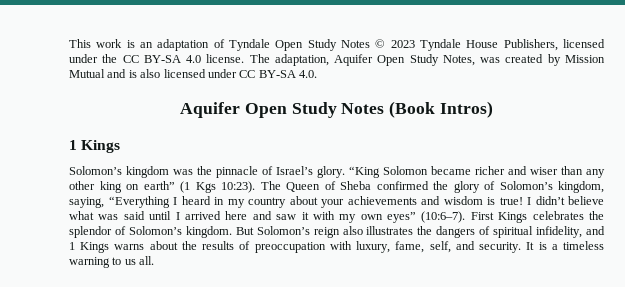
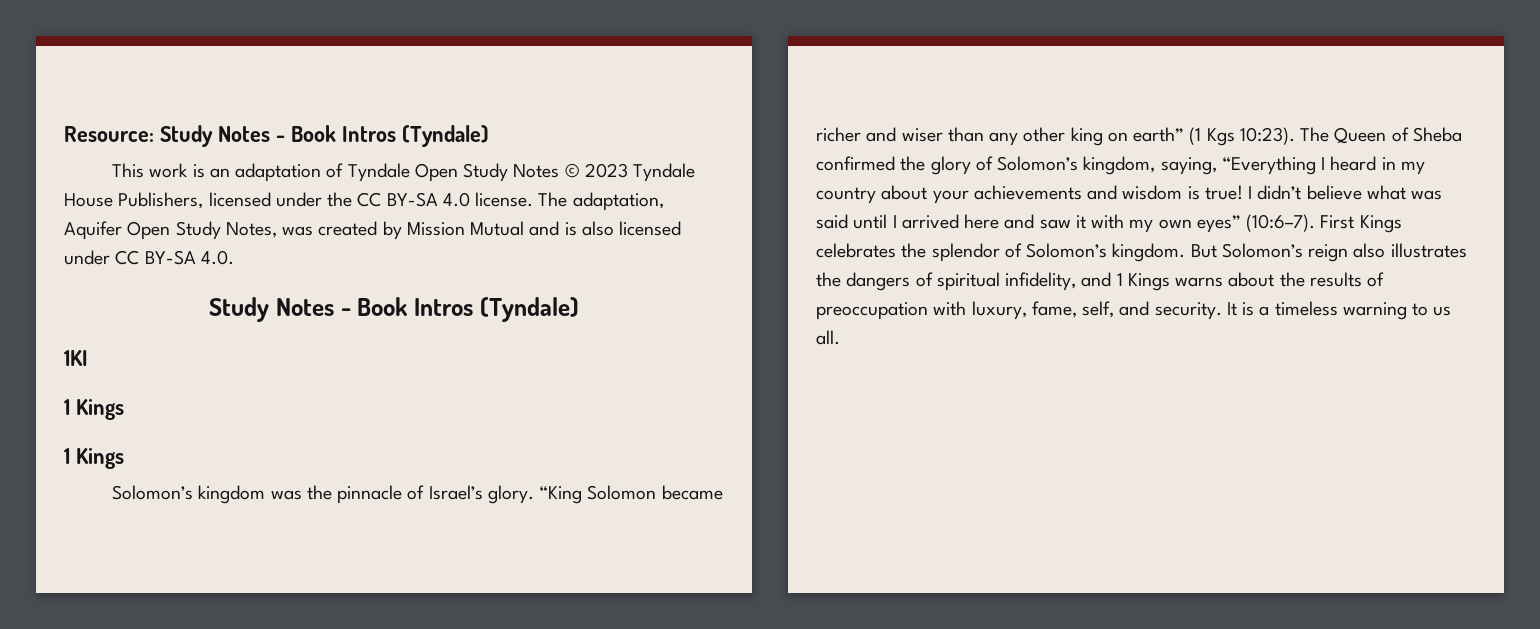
+ Resource: Study Notes - Book Intros (Tyndale)
  The adaptation, Aquifer Open Study Notes, was created by Mission Mutual and is also licensed under CC BY-SA 4.0.
- Aquifer Open Study Notes (Book Intros)
+ Study Notes - Book Intros (Tyndale)
+ 1KI
+ 1 Kings

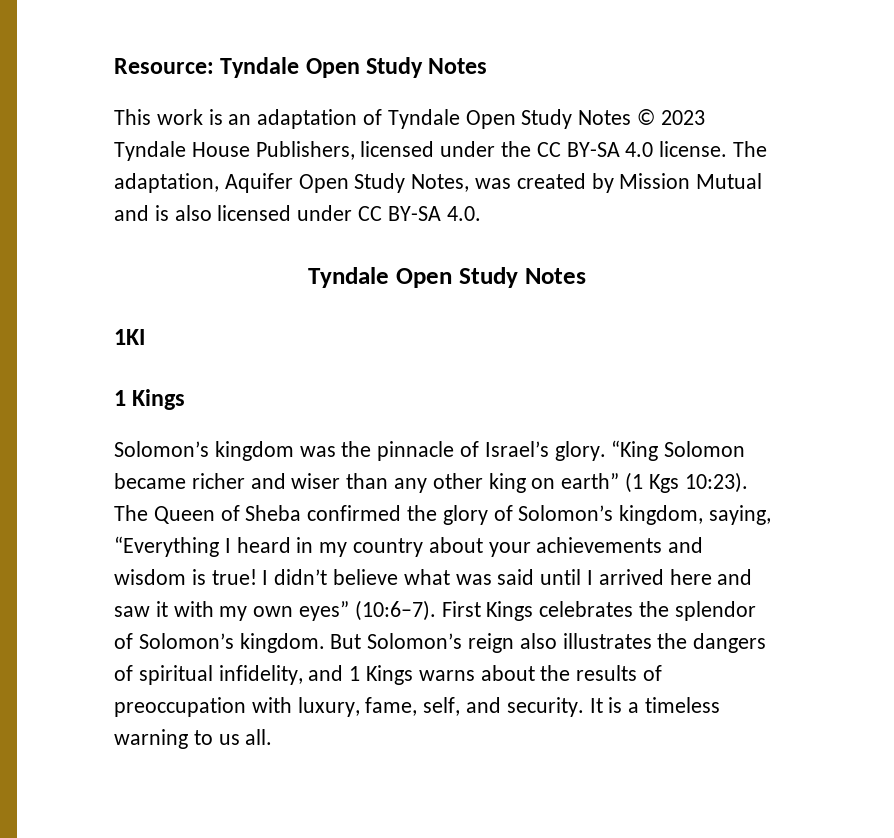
- Resource: Study Notes - Book Intros (Tyndale)
+ Resource: Tyndale Open Study Notes
  The adaptation, Aquifer Open Study Notes, was created by Mission Mutual and is also licensed under CC BY-SA 4.0.
- Study Notes - Book Intros (Tyndale)
+ Tyndale Open Study Notes
  1KI
- 1 Kings

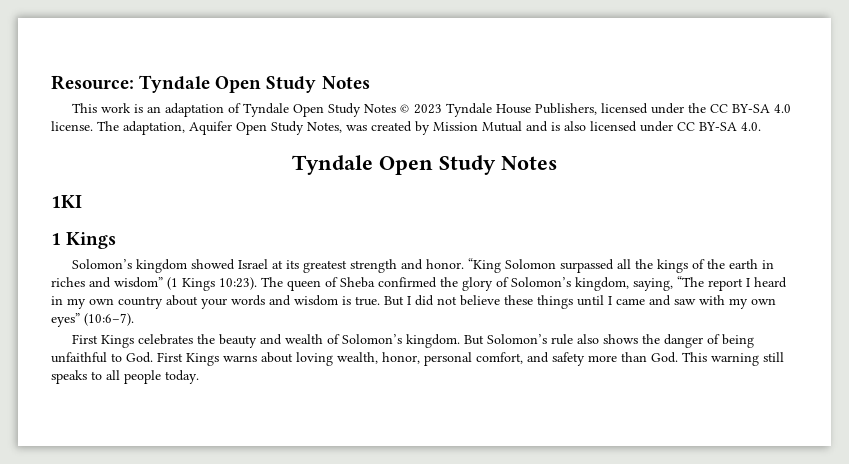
- Solomon’s kingdom was the pinnacle of Israel’s glory. “King Solomon became richer and wiser than any other king on earth” (1 Kgs 10:23).
+ Solomon’s kingdom showed Israel at its greatest strength and honor. “King Solomon surpassed all the kings of the earth in riches and wisdom” (1 Kings 10:23).
- The Queen of Sheba confirmed the glory of Solomon’s kingdom, saying, “Everything I heard in my country about your achievements and wisdom is true! I didn’t believe what was said until I arrived here and saw it with my own eyes” (10:6–7). First Kings celebrates the splendor of Solomon’s kingdom.
+ The queen of Sheba confirmed the glory of Solomon’s kingdom, saying, “The report I heard in my own country about your words and wisdom is true. But I did not believe these things until I came and saw with my own eyes” (10:6–7).
+ First Kings celebrates the beauty and wealth of Solomon’s kingdom.
- But Solomon’s reign also illustrates the dangers of spiritual infidelity, and 1 Kings warns about the results of preoccupation with luxury, fame, self, and security. It is a timeless warning to us all.
+ But Solomon’s rule also shows the danger of being unfaithful to God. First Kings warns about loving wealth, honor, personal comfort, and safety more than God. This warning still speaks to all people today.

